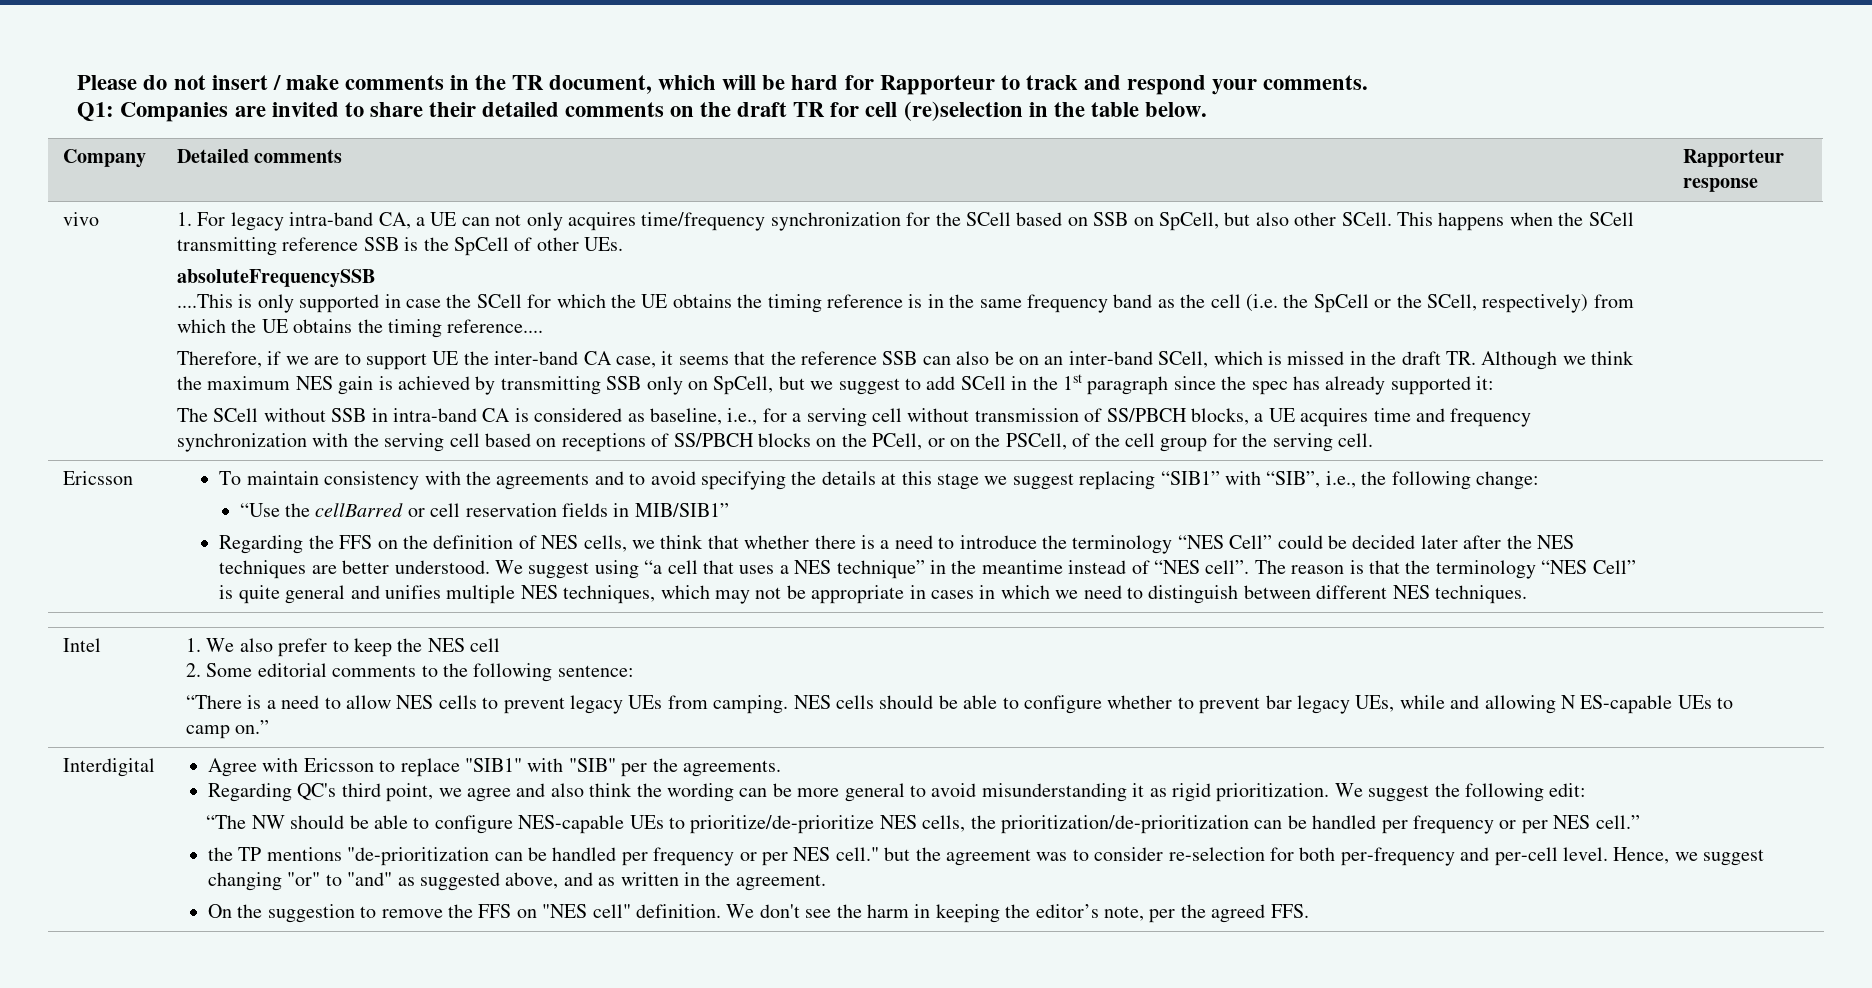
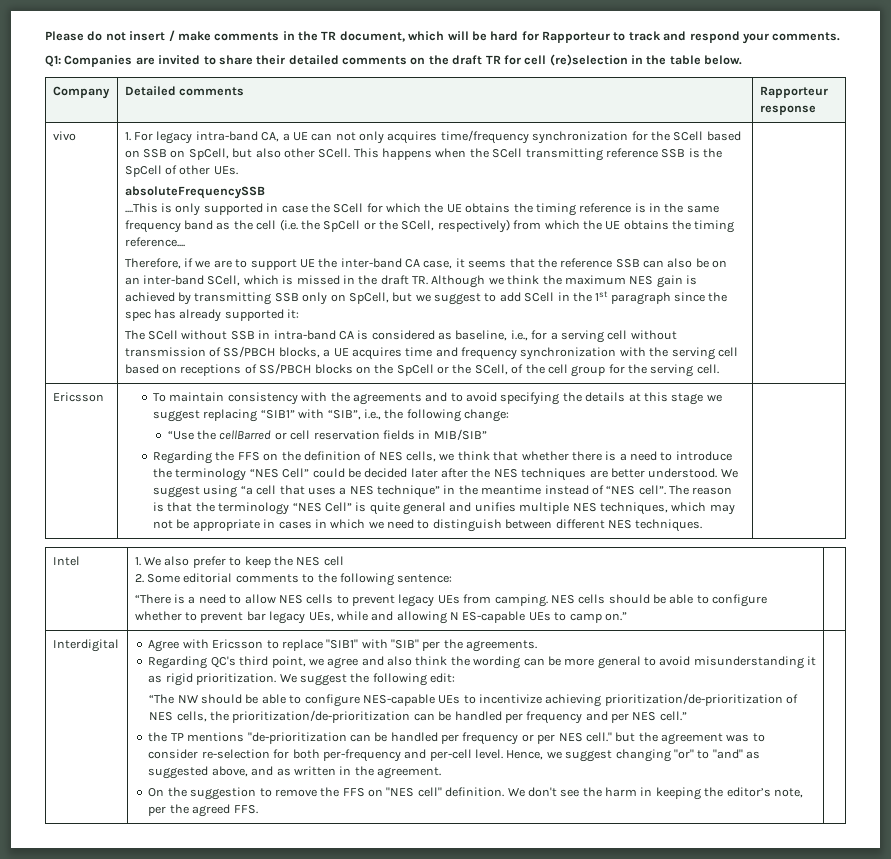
- The SCell without SSB in intra-band CA is considered as baseline, i.e., for a serving cell without transmission of SS/PBCH blocks, a UE acquires time and frequency synchronization with the serving cell based on receptions of SS/PBCH blocks on the PCell, or on the PSCell, of the cell group for the serving cell.
+ The SCell without SSB in intra-band CA is considered as baseline, i.e., for a serving cell without transmission of SS/PBCH blocks, a UE acquires time and frequency synchronization with the serving cell based on receptions of SS/PBCH blocks on the SpCell or the SCell, of the cell group for the serving cell.
- “Use the cellBarred or cell reservation fields in MIB/SIB1”
+ “Use the cellBarred or cell reservation fields in MIB/SIB”
- “The NW should be able to configure NES-capable UEs to prioritize/de-prioritize NES cells, the prioritization/de-prioritization can be handled per frequency or per NES cell.”
+ “The NW should be able to configure NES-capable UEs to incentivize achieving prioritization/de-prioritization of NES cells, the prioritization/de-prioritization can be handled per frequency and per NES cell.”

